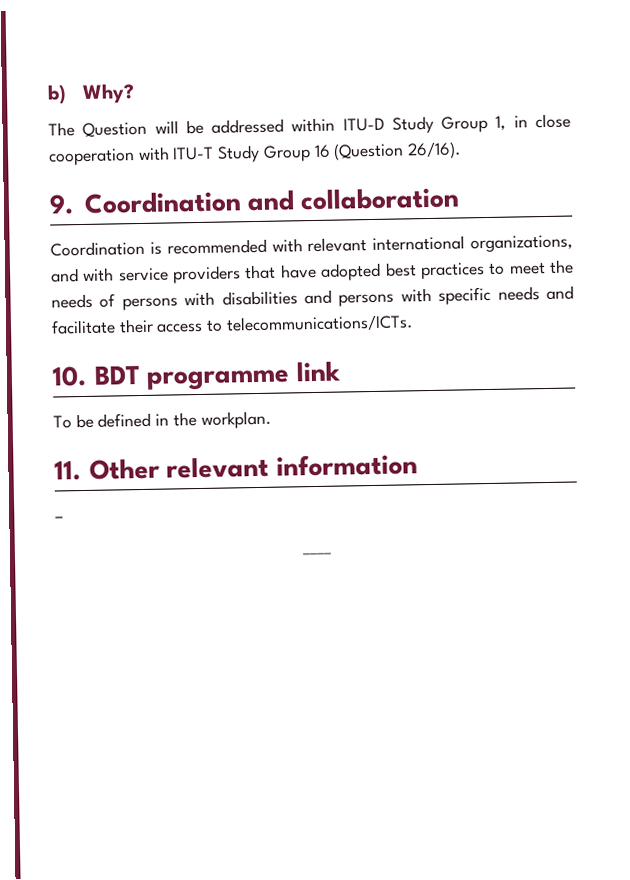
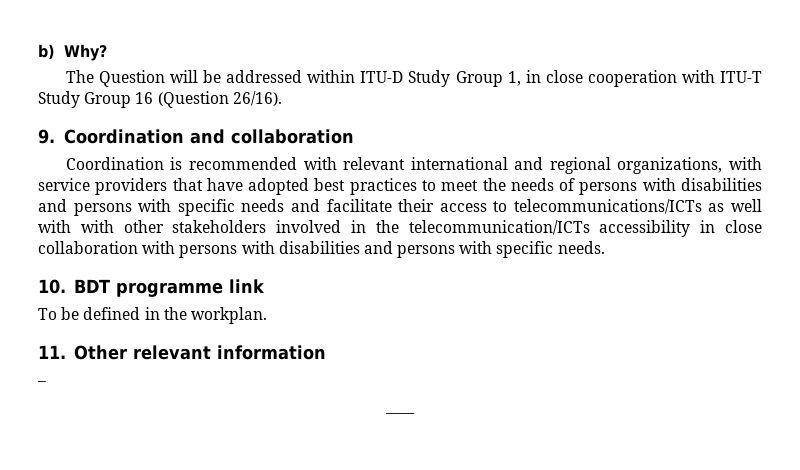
- Coordination is recommended with relevant international organizations, and with service providers that have adopted best practices to meet the needs of persons with disabilities and persons with specific needs and facilitate their access to telecommunications/ICTs.
+ Coordination is recommended with relevant international and regional organizations, with service providers that have adopted best practices to meet the needs of persons with disabilities and persons with specific needs and facilitate their access to telecommunications/ICTs as well with with other stakeholders involved in the telecommunication/ICTs accessibility in close collaboration with persons with disabilities and persons with specific needs.

